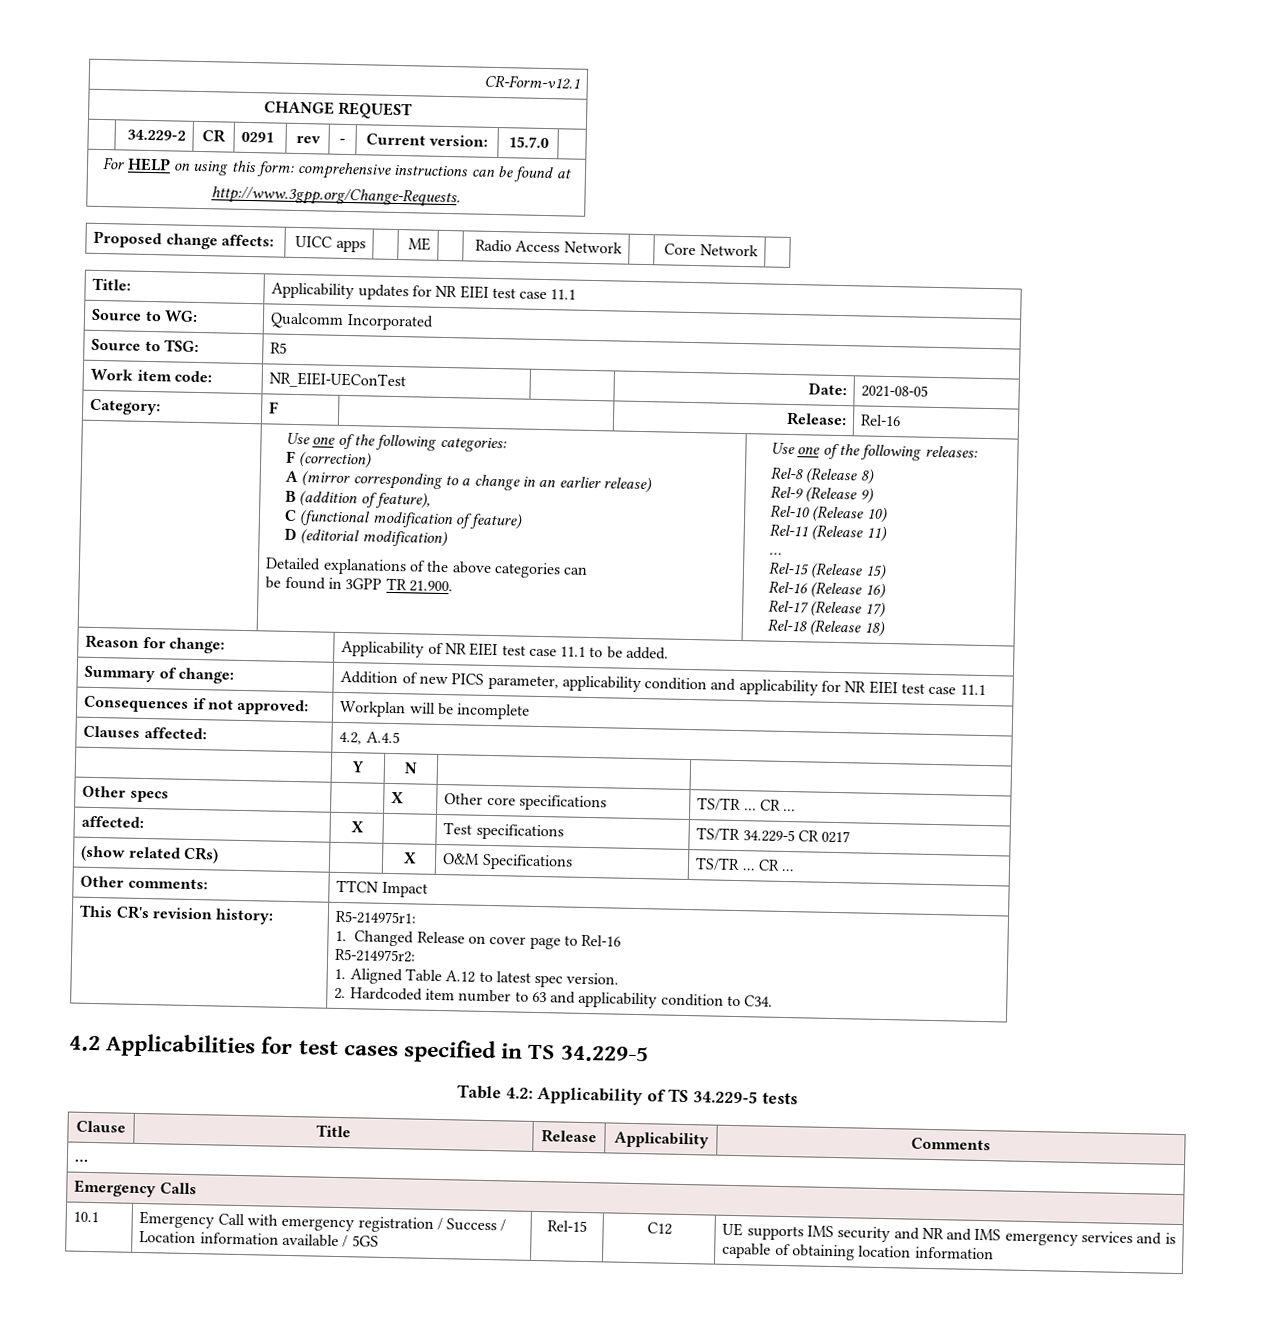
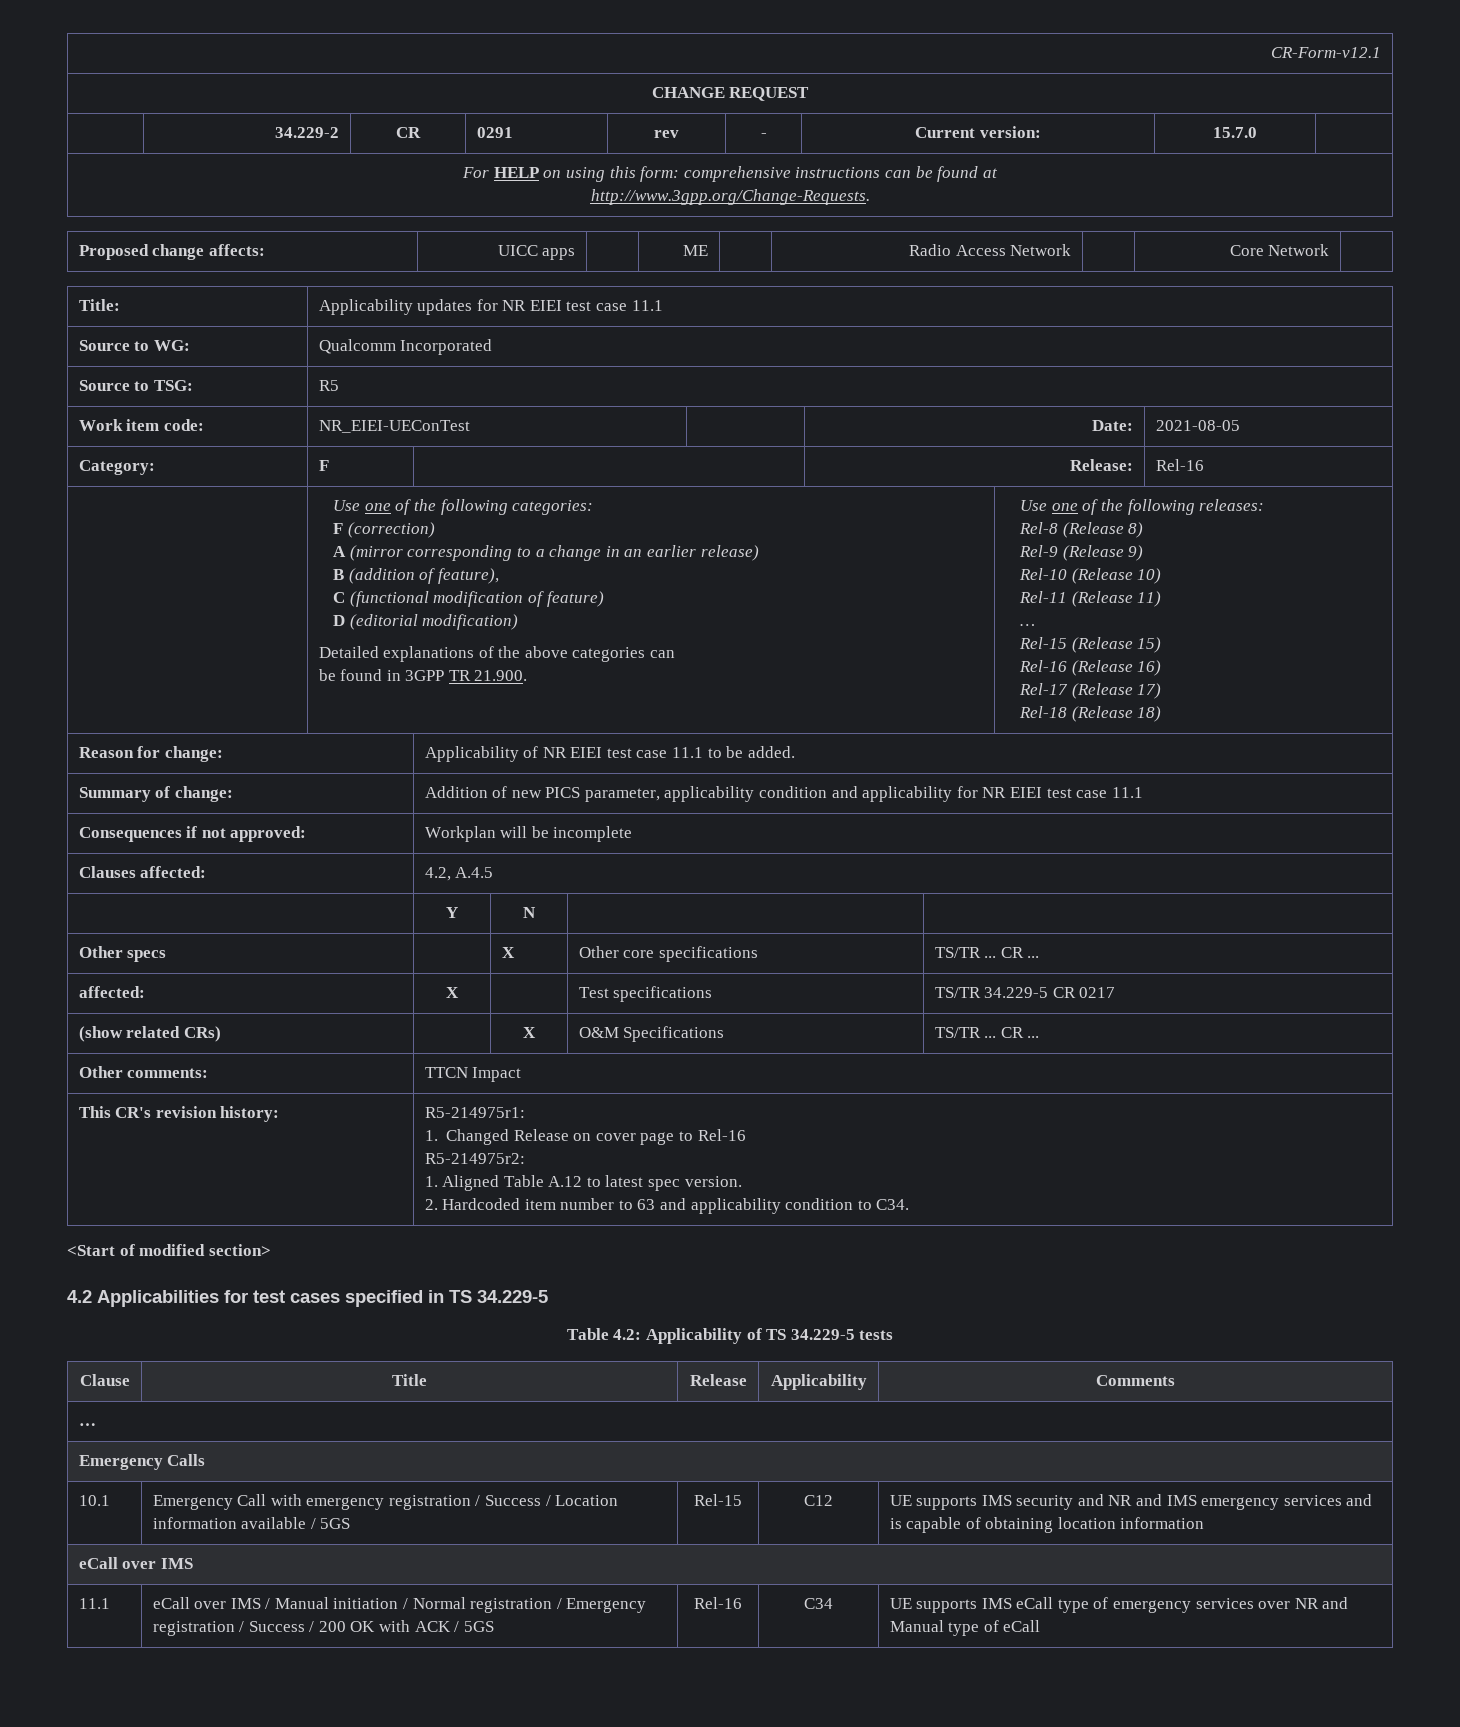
+ <Start of modified section>
  10.1 | Emergency Call with emergency registration / Success / Location information available / 5GS | Rel-15 | C12 | UE supports IMS security and NR and IMS emergency services and is capable of obtaining location information
+ eCall over IMS
+ 11.1 | eCall over IMS / Manual initiation / Normal registration / Emergency registration / Success / 200 OK with ACK / 5GS | Rel-16 | C34 | UE supports IMS eCall type of emergency services over NR and Manual type of eCall

